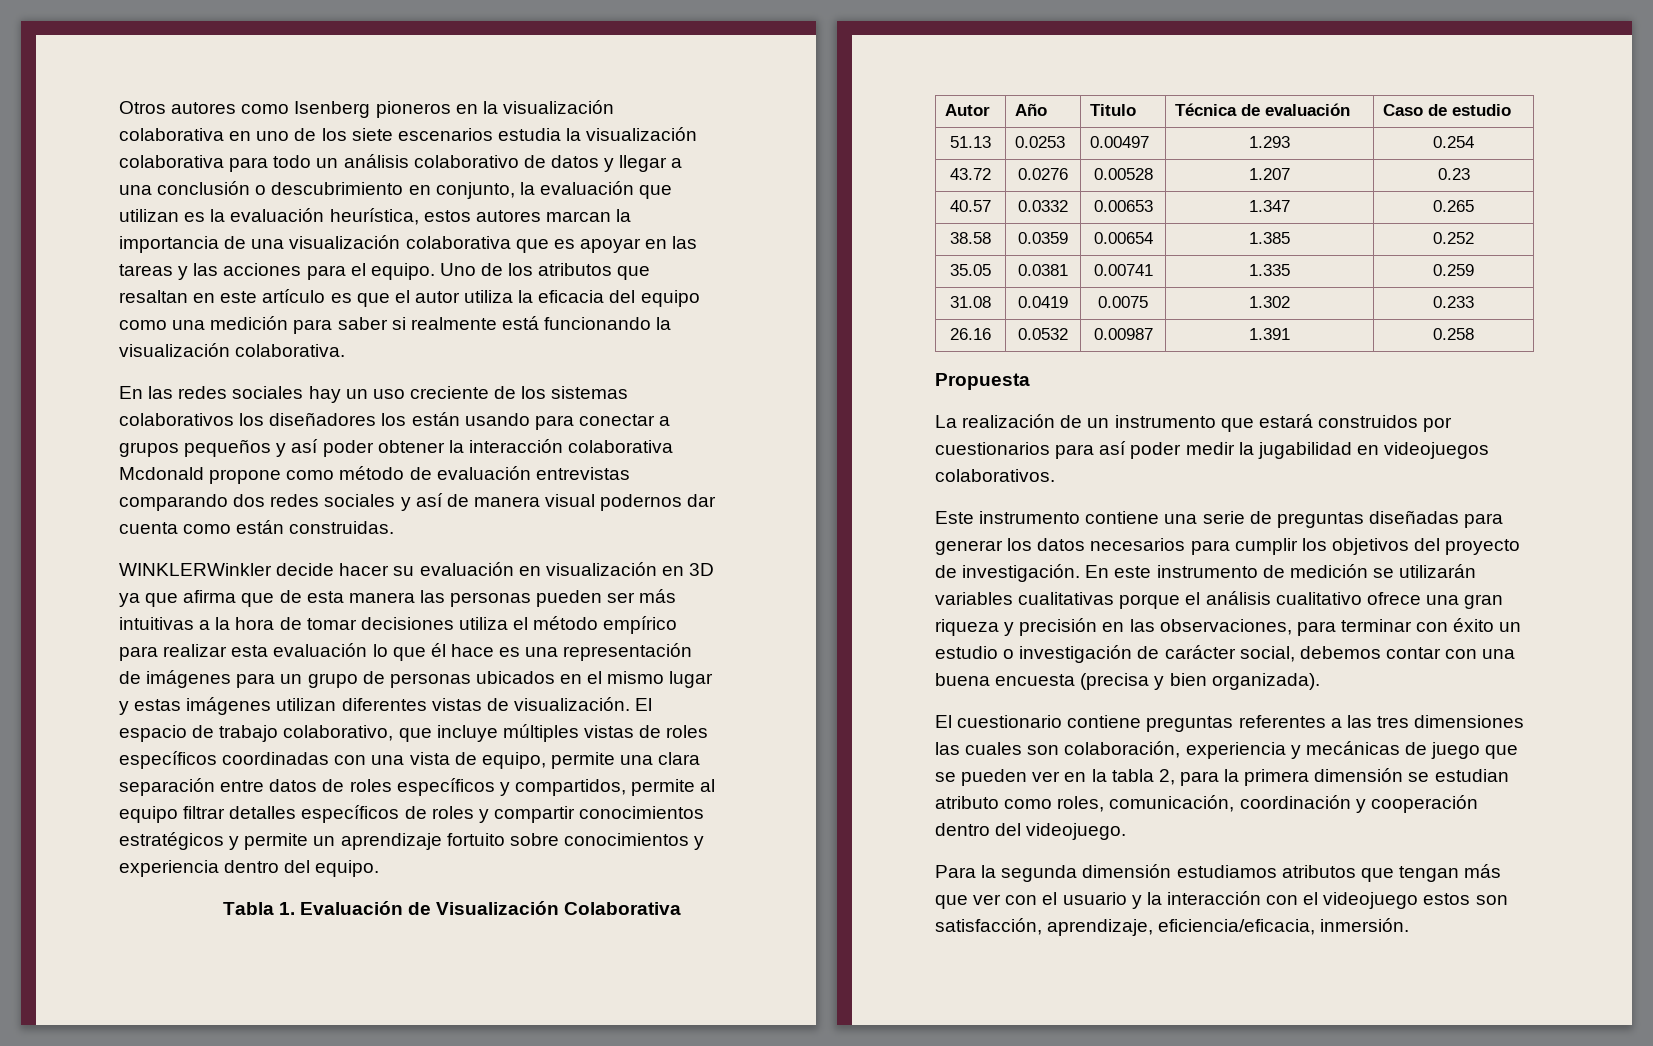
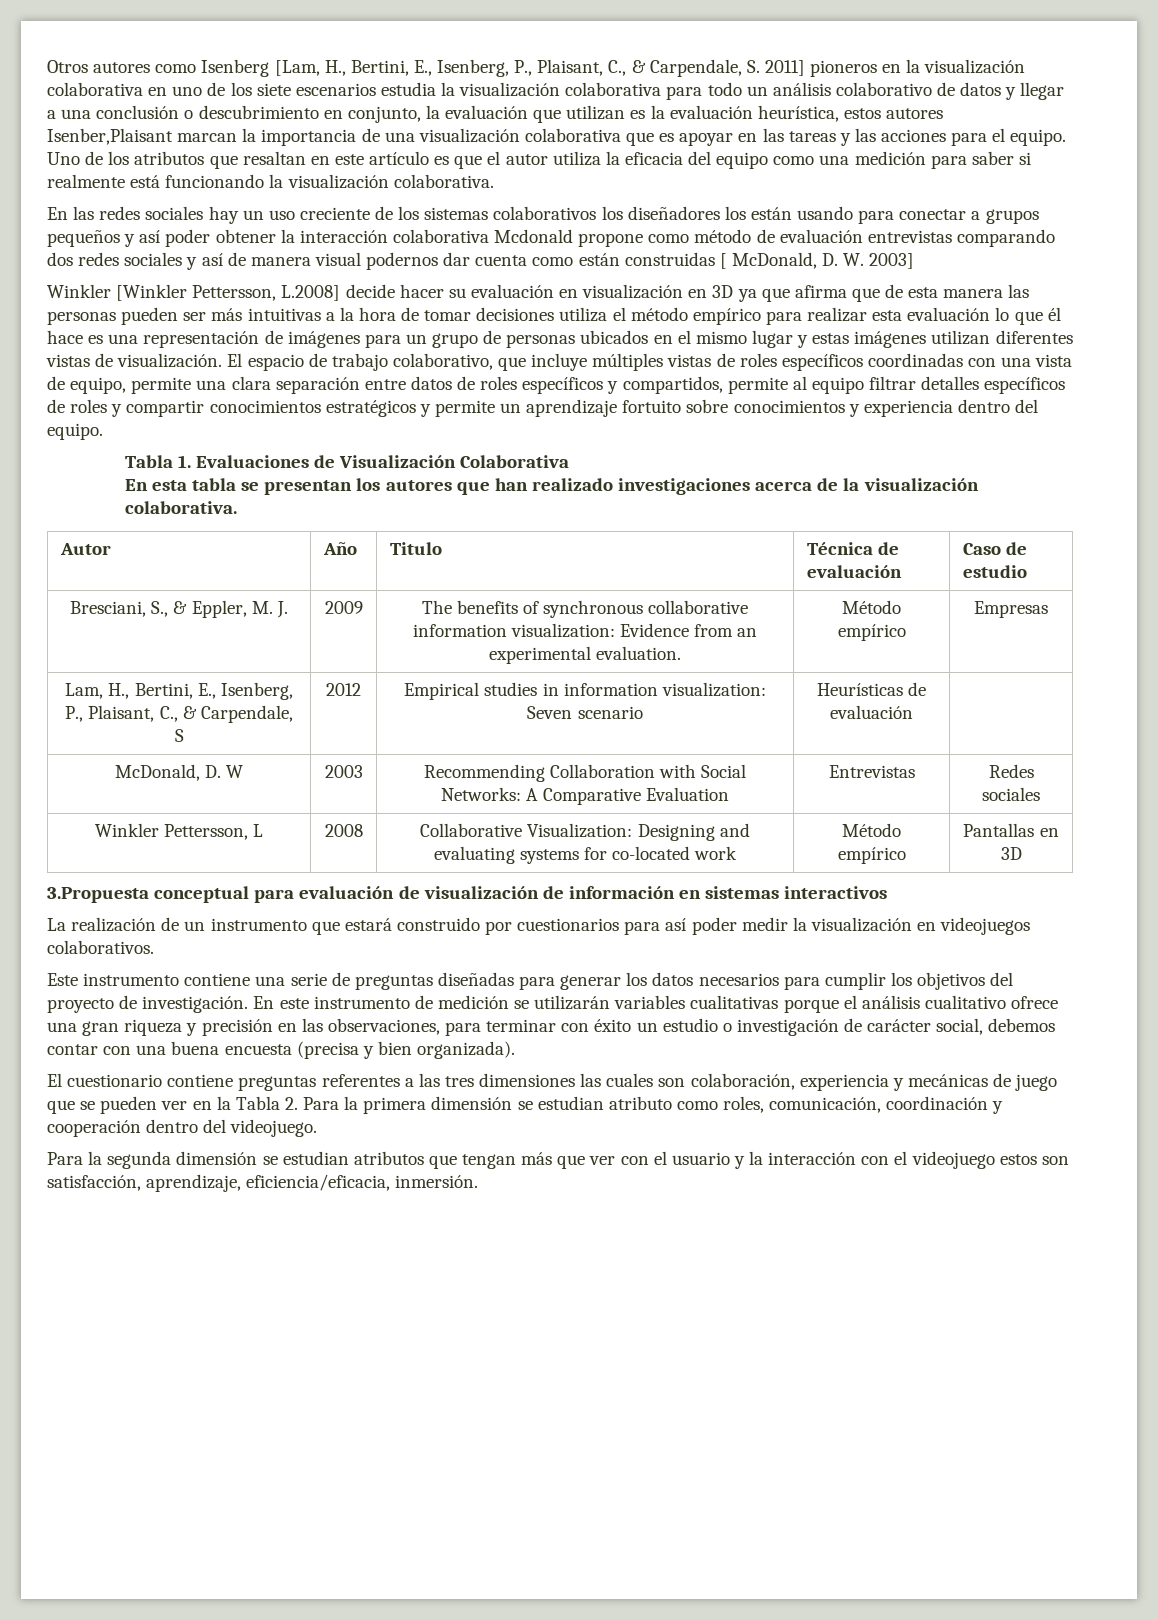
- Otros autores como Isenberg pioneros en la visualización colaborativa en uno de los siete escenarios estudia la visualización colaborativa para todo un análisis colaborativo de datos y llegar a una conclusión o descubrimiento en conjunto, la evaluación que utilizan es la evaluación heurística, estos autores marcan la importancia de una visualización colaborativa que es apoyar en las tareas y las acciones para el equipo.
+ Otros autores como Isenberg [Lam, H., Bertini, E., Isenberg, P., Plaisant, C., & Carpendale, S. 2011] pioneros en la visualización colaborativa en uno de los siete escenarios estudia la visualización colaborativa para todo un análisis colaborativo de datos y llegar a una conclusión o descubrimiento en conjunto, la evaluación que utilizan es la evaluación heurística, estos autores Isenber,Plaisant marcan la importancia de una visualización colaborativa que es apoyar en las tareas y las acciones para el equipo.
- En las redes sociales hay un uso creciente de los sistemas colaborativos los diseñadores los están usando para conectar a grupos pequeños y así poder obtener la interacción colaborativa Mcdonald propone como método de evaluación entrevistas comparando dos redes sociales y así de manera visual podernos dar cuenta como están construidas.
- WINKLERWinkler decide hacer su evaluación en visualización en 3D ya que afirma que de esta manera las personas pueden ser más intuitivas a la hora de tomar decisiones utiliza el método empírico para realizar esta evaluación lo que él hace es una representación de imágenes para un grupo de personas ubicados en el mismo lugar y estas imágenes utilizan diferentes vistas de visualización.
+ En las redes sociales hay un uso creciente de los sistemas colaborativos los diseñadores los están usando para conectar a grupos pequeños y así poder obtener la interacción colaborativa Mcdonald propone como método de evaluación entrevistas comparando dos redes sociales y así de manera visual podernos dar cuenta como están construidas [ McDonald, D. W. 2003]
+ Winkler [Winkler Pettersson, L.2008] decide hacer su evaluación en visualización en 3D ya que afirma que de esta manera las personas pueden ser más intuitivas a la hora de tomar decisiones utiliza el método empírico para realizar esta evaluación lo que él hace es una representación de imágenes para un grupo de personas ubicados en el mismo lugar y estas imágenes utilizan diferentes vistas de visualización.
- Tabla 1. Evaluación de Visualización Colaborativa
+ Tabla 1. Evaluaciones de Visualización Colaborativa
+ En esta tabla se presentan los autores que han realizado investigaciones acerca de la visualización colaborativa.
- 51.13 | 0.0253 | 0.00497 | 1.293 | 0.254
- 43.72 | 0.0276 | 0.00528 | 1.207 | 0.23
- 40.57 | 0.0332 | 0.00653 | 1.347 | 0.265
- 38.58 | 0.0359 | 0.00654 | 1.385 | 0.252
- 35.05 | 0.0381 | 0.00741 | 1.335 | 0.259
- 31.08 | 0.0419 | 0.0075 | 1.302 | 0.233
- 26.16 | 0.0532 | 0.00987 | 1.391 | 0.258
- Propuesta
+ Bresciani, S., & Eppler, M. J. | 2009 | The benefits of synchronous collaborative information visualization: Evidence from an experimental evaluation. | Método empírico | Empresas
+ Lam, H., Bertini, E., Isenberg, P., Plaisant, C., & Carpendale, S | 2012 | Empirical studies in information visualization: Seven scenario | Heurísticas de evaluación |
+ McDonald, D. W | 2003 | Recommending Collaboration with Social Networks: A Comparative Evaluation | Entrevistas | Redes sociales
+ Winkler Pettersson, L | 2008 | Collaborative Visualization: Designing and evaluating systems for co-located work | Método empírico | Pantallas en 3D
+ 3.Propuesta conceptual para evaluación de visualización de información en sistemas interactivos
- La realización de un instrumento que estará construidos por cuestionarios para así poder medir la jugabilidad en videojuegos colaborativos.
+ La realización de un instrumento que estará construido por cuestionarios para así poder medir la visualización en videojuegos colaborativos.
- El cuestionario contiene preguntas referentes a las tres dimensiones las cuales son colaboración, experiencia y mecánicas de juego que se pueden ver en la tabla 2, para la primera dimensión se estudian atributo como roles, comunicación, coordinación y cooperación dentro del videojuego.
+ El cuestionario contiene preguntas referentes a las tres dimensiones las cuales son colaboración, experiencia y mecánicas de juego que se pueden ver en la Tabla 2. Para la primera dimensión se estudian atributo como roles, comunicación, coordinación y cooperación dentro del videojuego.
- Para la segunda dimensión estudiamos atributos que tengan más que ver con el usuario y la interacción con el videojuego estos son satisfacción, aprendizaje, eficiencia/eficacia, inmersión.
+ Para la segunda dimensión se estudian atributos que tengan más que ver con el usuario y la interacción con el videojuego estos son satisfacción, aprendizaje, eficiencia/eficacia, inmersión.

